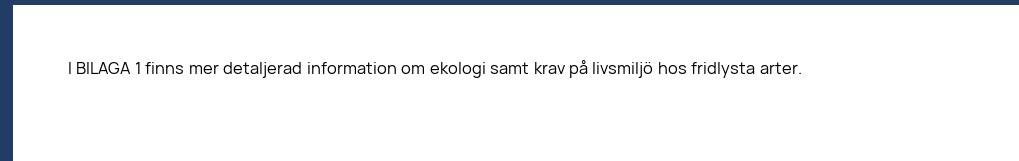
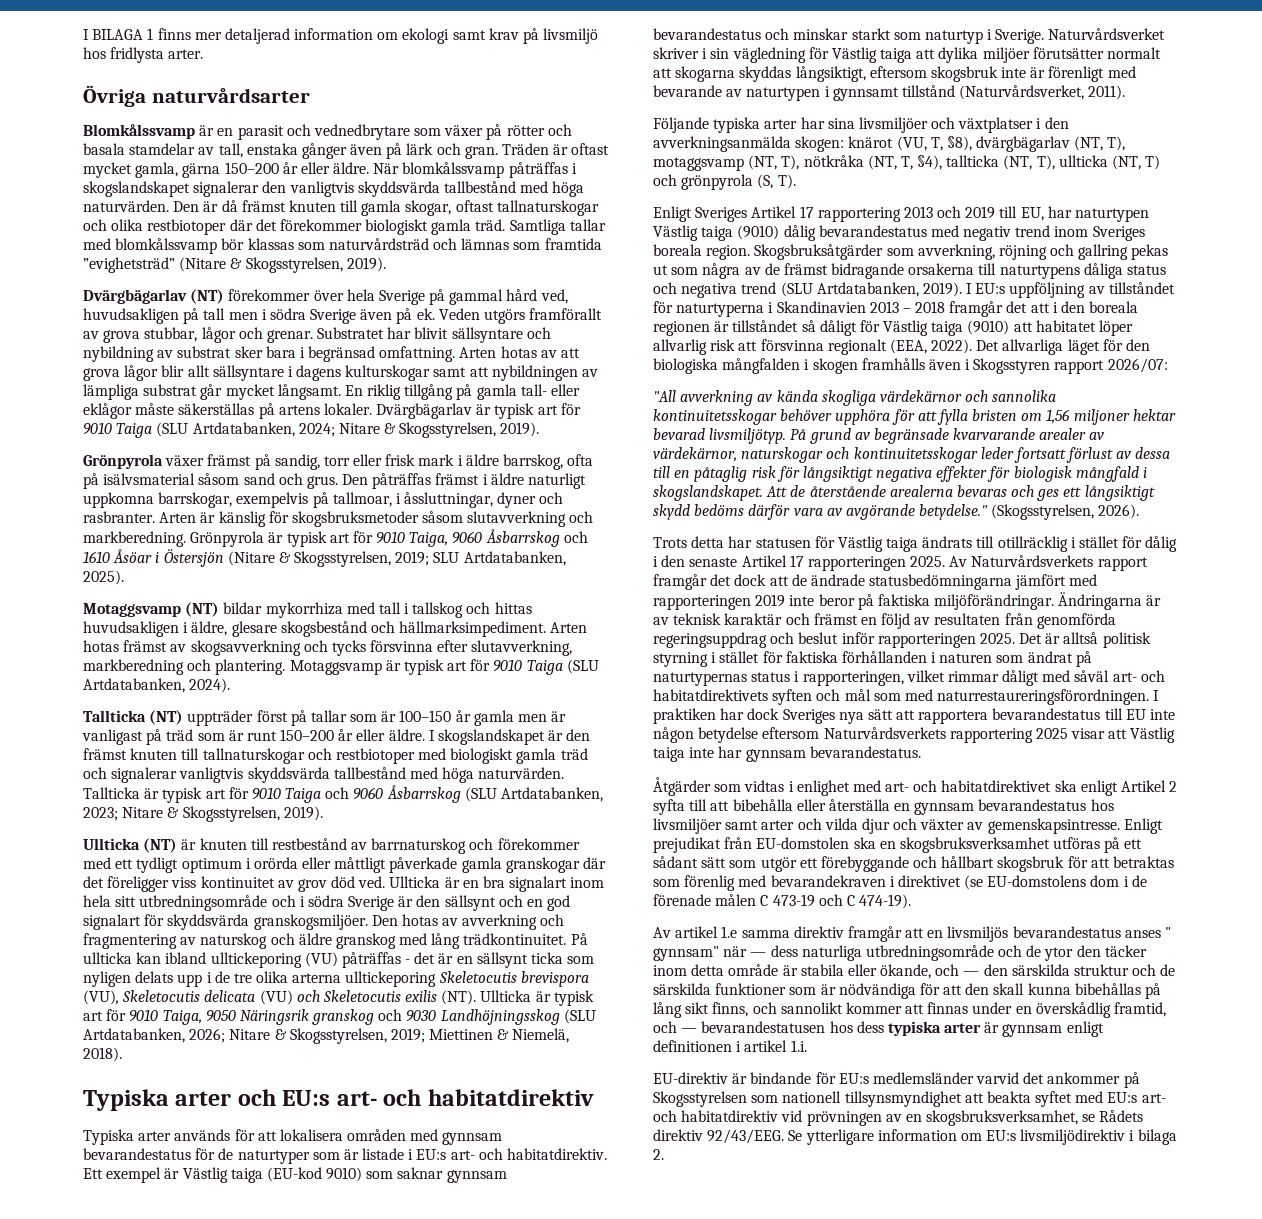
+ Övriga naturvårdsarter
+ Blomkålssvamp är en parasit och vednedbrytare som växer på rötter och basala stamdelar av tall, enstaka gånger även på lärk och gran. Träden är oftast mycket gamla, gärna 150–200 år eller äldre. När blomkålssvamp påträffas i skogslandskapet signalerar den vanligtvis skyddsvärda tallbestånd med höga naturvärden. Den är då främst knuten till gamla skogar, oftast tallnaturskogar och olika restbiotoper där det förekommer biologiskt gamla träd. Samtliga tallar med blomkålssvamp bör klassas som naturvårdsträd och lämnas som framtida ”evighetsträd” (Nitare & Skogsstyrelsen, 2019).
+ Dvärgbägarlav (NT) förekommer över hela Sverige på gammal hård ved, huvudsakligen på tall men i södra Sverige även på ek. Veden utgörs framförallt av grova stubbar, lågor och grenar. Substratet har blivit sällsyntare och nybildning av substrat sker bara i begränsad omfattning. Arten hotas av att grova lågor blir allt sällsyntare i dagens kulturskogar samt att nybildningen av lämpliga substrat går mycket långsamt. En riklig tillgång på gamla tall- eller eklågor måste säkerställas på artens lokaler. Dvärgbägarlav är typisk art för 9010 Taiga (SLU Artdatabanken, 2024; Nitare & Skogsstyrelsen, 2019).
+ Grönpyrola växer främst på sandig, torr eller frisk mark i äldre barrskog, ofta på isälvsmaterial såsom sand och grus. Den påträffas främst i äldre naturligt uppkomna barrskogar, exempelvis på tallmoar, i åssluttningar, dyner och rasbranter. Arten är känslig för skogsbruksmetoder såsom slutavverkning och markberedning. Grönpyrola är typisk art för 9010 Taiga, 9060 Åsbarrskog och 1610 Åsöar i Östersjön (Nitare & Skogsstyrelsen, 2019; SLU Artdatabanken, 2025).
+ Motaggsvamp (NT) bildar mykorrhiza med tall i tallskog och hittas huvudsakligen i äldre, glesare skogsbestånd och hällmarksimpediment. Arten hotas främst av skogsavverkning och tycks försvinna efter slutavverkning, markberedning och plantering. Motaggsvamp är typisk art för 9010 Taiga (SLU Artdatabanken, 2024).
+ Tallticka (NT) uppträder först på tallar som är 100–150 år gamla men är vanligast på träd som är runt 150–200 år eller äldre. I skogslandskapet är den främst knuten till tallnaturskogar och restbiotoper med biologiskt gamla träd och signalerar vanligtvis skyddsvärda tallbestånd med höga naturvärden. Tallticka är typisk art för 9010 Taiga och 9060 Åsbarrskog (SLU Artdatabanken, 2023; Nitare & Skogsstyrelsen, 2019).
+ Ullticka (NT) är knuten till restbestånd av barrnaturskog och förekommer med ett tydligt optimum i orörda eller måttligt påverkade gamla granskogar där det föreligger viss kontinuitet av grov död ved. Ullticka är en bra signalart inom hela sitt utbredningsområde och i södra Sverige är den sällsynt och en god signalart för skyddsvärda granskogsmiljöer. Den hotas av avverkning och fragmentering av naturskog och äldre granskog med lång trädkontinuitet. På ullticka kan ibland ulltickeporing (VU) påträffas - det är en sällsynt ticka som nyligen delats upp i de tre olika arterna ulltickeporing Skeletocutis brevispora (VU), Skeletocutis delicata (VU) och Skeletocutis exilis (NT). Ullticka är typisk art för 9010 Taiga, 9050 Näringsrik granskog och 9030 Landhöjningsskog (SLU Artdatabanken, 2026; Nitare & Skogsstyrelsen, 2019; Miettinen & Niemelä, 2018).
+ Typiska arter och EU:s art- och habitatdirektiv
+ Typiska arter används för att lokalisera områden med gynnsam bevarandestatus för de naturtyper som är listade i EU:s art- och habitatdirektiv. Ett exempel är Västlig taiga (EU-kod 9010) som saknar gynnsam bevarandestatus och minskar starkt som naturtyp i Sverige. Naturvårdsverket skriver i sin vägledning för Västlig taiga att dylika miljöer förutsätter normalt att skogarna skyddas långsiktigt, eftersom skogsbruk inte är förenligt med bevarande av naturtypen i gynnsamt tillstånd (Naturvårdsverket, 2011).
+ Följande typiska arter har sina livsmiljöer och växtplatser i den avverkningsanmälda skogen: knärot (VU, T, §8), dvärgbägarlav (NT, T), motaggsvamp (NT, T), nötkråka (NT, T, §4), tallticka (NT, T), ullticka (NT, T) och grönpyrola (S, T).
+ Enligt Sveriges Artikel 17 rapportering 2013 och 2019 till EU, har naturtypen Västlig taiga (9010) dålig bevarandestatus med negativ trend inom Sveriges boreala region. Skogsbruksåtgärder som avverkning, röjning och gallring pekas ut som några av de främst bidragande orsakerna till naturtypens dåliga status och negativa trend (SLU Artdatabanken, 2019). I EU:s uppföljning av tillståndet för naturtyperna i Skandinavien 2013 – 2018 framgår det att i den boreala regionen är tillståndet så dåligt för Västlig taiga (9010) att habitatet löper allvarlig risk att försvinna regionalt (EEA, 2022). Det allvarliga läget för den biologiska mångfalden i skogen framhålls även i Skogsstyren rapport 2026/07:
+ "All avverkning av kända skogliga värdekärnor och sannolika kontinuitetsskogar behöver upphöra för att fylla bristen om 1,56 miljoner hektar bevarad livsmiljötyp. På grund av begränsade kvarvarande arealer av värdekärnor, naturskogar och kontinuitetsskogar leder fortsatt förlust av dessa till en påtaglig risk för långsiktigt negativa effekter för biologisk mångfald i skogslandskapet. Att de återstående arealerna bevaras och ges ett långsiktigt skydd bedöms därför vara av avgörande betydelse." (Skogsstyrelsen, 2026).
+ Trots detta har statusen för Västlig taiga ändrats till otillräcklig i stället för dålig i den senaste Artikel 17 rapporteringen 2025. Av Naturvårdsverkets rapport framgår det dock att de ändrade statusbedömningarna jämfört med rapporteringen 2019 inte beror på faktiska miljöförändringar. Ändringarna är av teknisk karaktär och främst en följd av resultaten från genomförda regeringsuppdrag och beslut inför rapporteringen 2025. Det är alltså politisk styrning i stället för faktiska förhållanden i naturen som ändrat på naturtypernas status i rapporteringen, vilket rimmar dåligt med såväl art- och habitatdirektivets syften och mål som med naturrestaureringsförordningen. I praktiken har dock Sveriges nya sätt att rapportera bevarandestatus till EU inte någon betydelse eftersom Naturvårdsverkets rapportering 2025 visar att Västlig taiga inte har gynnsam bevarandestatus.
+ Åtgärder som vidtas i enlighet med art- och habitatdirektivet ska enligt Artikel 2 syfta till att bibehålla eller återställa en gynnsam bevarandestatus hos livsmiljöer samt arter och vilda djur och växter av gemenskapsintresse. Enligt prejudikat från EU-domstolen ska en skogsbruksverksamhet utföras på ett sådant sätt som utgör ett förebyggande och hållbart skogsbruk för att betraktas som förenlig med bevarandekraven i direktivet (se EU-domstolens dom i de förenade målen C 473-19 och C 474-19).
+ Av artikel 1.e samma direktiv framgår att en livsmiljös bevarandestatus anses " gynnsam" när — dess naturliga utbredningsområde och de ytor den täcker inom detta område är stabila eller ökande, och — den särskilda struktur och de särskilda funktioner som är nödvändiga för att den skall kunna bibehållas på lång sikt finns, och sannolikt kommer att finnas under en överskådlig framtid, och — bevarandestatusen hos dess typiska arter är gynnsam enligt definitionen i artikel 1.i.
+ EU-direktiv är bindande för EU:s medlemsländer varvid det ankommer på Skogsstyrelsen som nationell tillsynsmyndighet att beakta syftet med EU:s art- och habitatdirektiv vid prövningen av en skogsbruksverksamhet, se Rådets direktiv 92/43/EEG. Se ytterligare information om EU:s livsmiljödirektiv i bilaga 2.

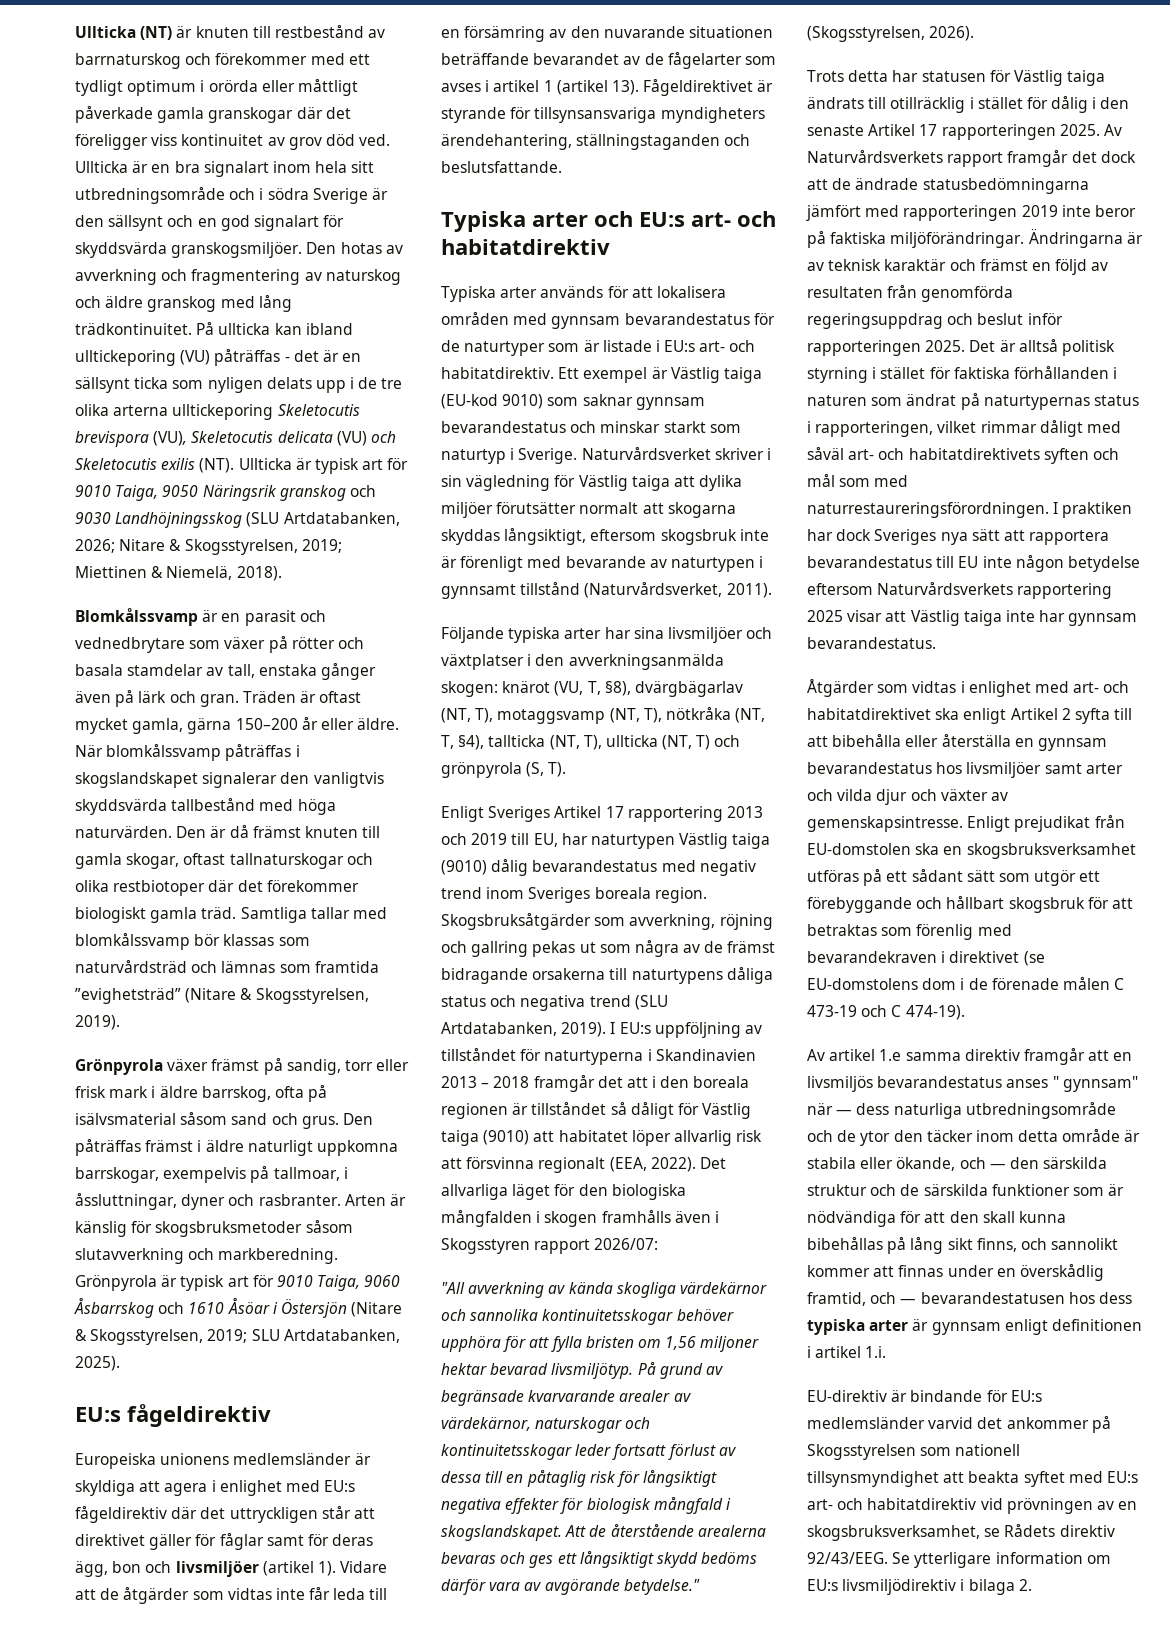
- I BILAGA 1 finns mer detaljerad information om ekologi samt krav på livsmiljö hos fridlysta arter.
- Övriga naturvårdsarter
- Blomkålssvamp är en parasit och vednedbrytare som växer på rötter och basala stamdelar av tall, enstaka gånger även på lärk och gran. Träden är oftast mycket gamla, gärna 150–200 år eller äldre. När blomkålssvamp påträffas i skogslandskapet signalerar den vanligtvis skyddsvärda tallbestånd med höga naturvärden. Den är då främst knuten till gamla skogar, oftast tallnaturskogar och olika restbiotoper där det förekommer biologiskt gamla träd. Samtliga tallar med blomkålssvamp bör klassas som naturvårdsträd och lämnas som framtida ”evighetsträd” (Nitare & Skogsstyrelsen, 2019).
- Dvärgbägarlav (NT) förekommer över hela Sverige på gammal hård ved, huvudsakligen på tall men i södra Sverige även på ek. Veden utgörs framförallt av grova stubbar, lågor och grenar. Substratet har blivit sällsyntare och nybildning av substrat sker bara i begränsad omfattning. Arten hotas av att grova lågor blir allt sällsyntare i dagens kulturskogar samt att nybildningen av lämpliga substrat går mycket långsamt. En riklig tillgång på gamla tall- eller eklågor måste säkerställas på artens lokaler. Dvärgbägarlav är typisk art för 9010 Taiga (SLU Artdatabanken, 2024; Nitare & Skogsstyrelsen, 2019).
- Grönpyrola växer främst på sandig, torr eller frisk mark i äldre barrskog, ofta på isälvsmaterial såsom sand och grus. Den påträffas främst i äldre naturligt uppkomna barrskogar, exempelvis på tallmoar, i åssluttningar, dyner och rasbranter. Arten är känslig för skogsbruksmetoder såsom slutavverkning och markberedning. Grönpyrola är typisk art för 9010 Taiga, 9060 Åsbarrskog och 1610 Åsöar i Östersjön (Nitare & Skogsstyrelsen, 2019; SLU Artdatabanken, 2025).
- Motaggsvamp (NT) bildar mykorrhiza med tall i tallskog och hittas huvudsakligen i äldre, glesare skogsbestånd och hällmarksimpediment. Arten hotas främst av skogsavverkning och tycks försvinna efter slutavverkning, markberedning och plantering. Motaggsvamp är typisk art för 9010 Taiga (SLU Artdatabanken, 2024).
- Tallticka (NT) uppträder först på tallar som är 100–150 år gamla men är vanligast på träd som är runt 150–200 år eller äldre. I skogslandskapet är den främst knuten till tallnaturskogar och restbiotoper med biologiskt gamla träd och signalerar vanligtvis skyddsvärda tallbestånd med höga naturvärden. Tallticka är typisk art för 9010 Taiga och 9060 Åsbarrskog (SLU Artdatabanken, 2023; Nitare & Skogsstyrelsen, 2019).
+ Blomkålssvamp är en parasit och vednedbrytare som växer på rötter och basala stamdelar av tall, enstaka gånger även på lärk och gran. Träden är oftast mycket gamla, gärna 150–200 år eller äldre. När blomkålssvamp påträffas i skogslandskapet signalerar den vanligtvis skyddsvärda tallbestånd med höga naturvärden. Den är då främst knuten till gamla skogar, oftast tallnaturskogar och olika restbiotoper där det förekommer biologiskt gamla träd. Samtliga tallar med blomkålssvamp bör klassas som naturvårdsträd och lämnas som framtida ”evighetsträd” (Nitare & Skogsstyrelsen, 2019).
+ Grönpyrola växer främst på sandig, torr eller frisk mark i äldre barrskog, ofta på isälvsmaterial såsom sand och grus. Den påträffas främst i äldre naturligt uppkomna barrskogar, exempelvis på tallmoar, i åssluttningar, dyner och rasbranter. Arten är känslig för skogsbruksmetoder såsom slutavverkning och markberedning. Grönpyrola är typisk art för 9010 Taiga, 9060 Åsbarrskog och 1610 Åsöar i Östersjön (Nitare & Skogsstyrelsen, 2019; SLU Artdatabanken, 2025).
+ EU:s fågeldirektiv
+ Europeiska unionens medlemsländer är skyldiga att agera i enlighet med EU:s fågeldirektiv där det uttryckligen står att direktivet gäller för fåglar samt för deras ägg, bon och livsmiljöer (artikel 1). Vidare att de åtgärder som vidtas inte får leda till en försämring av den nuvarande situationen beträffande bevarandet av de fågelarter som avses i artikel 1 (artikel 13). Fågeldirektivet är styrande för tillsynsansvariga myndigheters ärendehantering, ställningstaganden och beslutsfattande.

